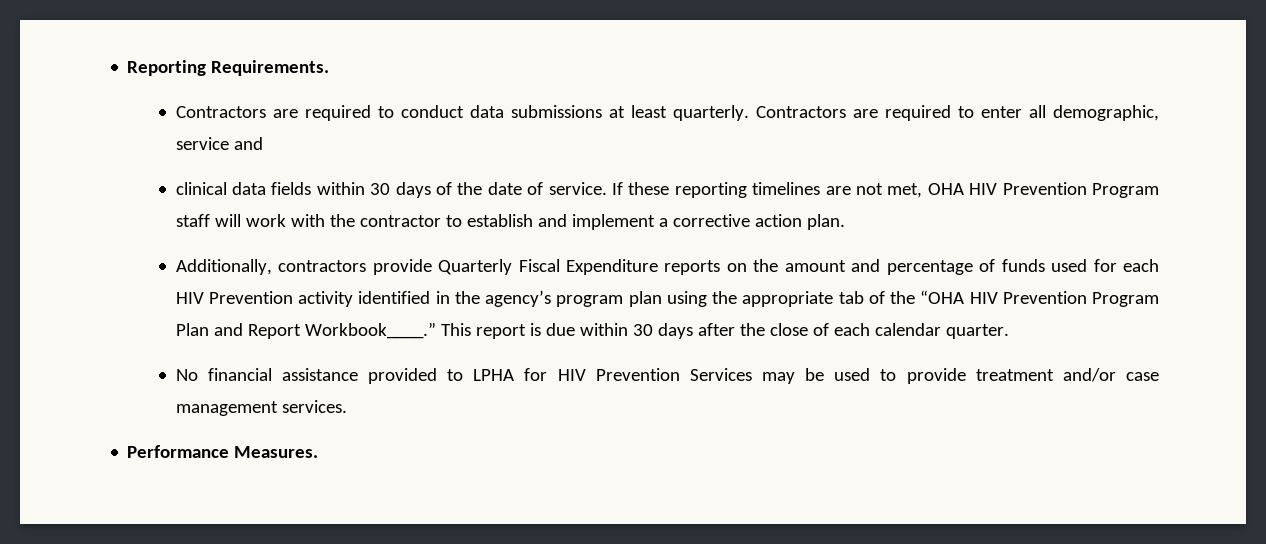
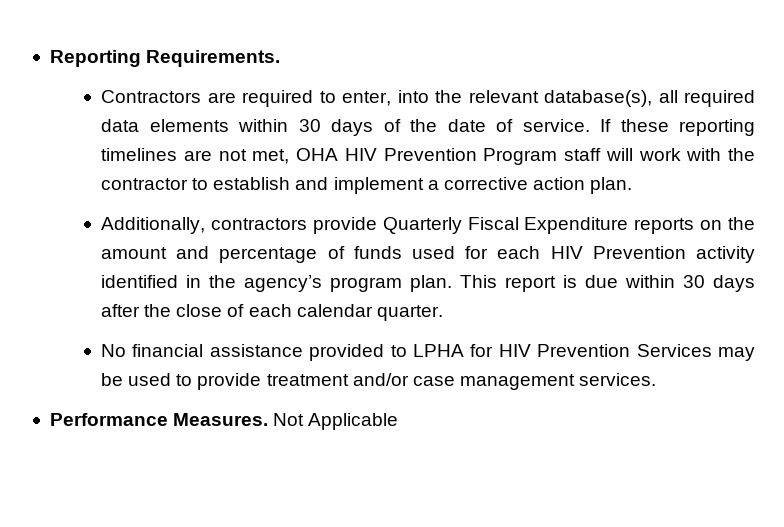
- Contractors are required to conduct data submissions at least quarterly. Contractors are required to enter all demographic, service and
- clinical data fields within 30 days of the date of service.
+ Contractors are required to enter, into the relevant database(s), all required data elements within 30 days of the date of service.
- Additionally, contractors provide Quarterly Fiscal Expenditure reports on the amount and percentage of funds used for each HIV Prevention activity identified in the agency’s program plan using the appropriate tab of the “OHA HIV Prevention Program Plan and Report Workbook____.”
+ Additionally, contractors provide Quarterly Fiscal Expenditure reports on the amount and percentage of funds used for each HIV Prevention activity identified in the agency’s program plan.
+ Not Applicable

